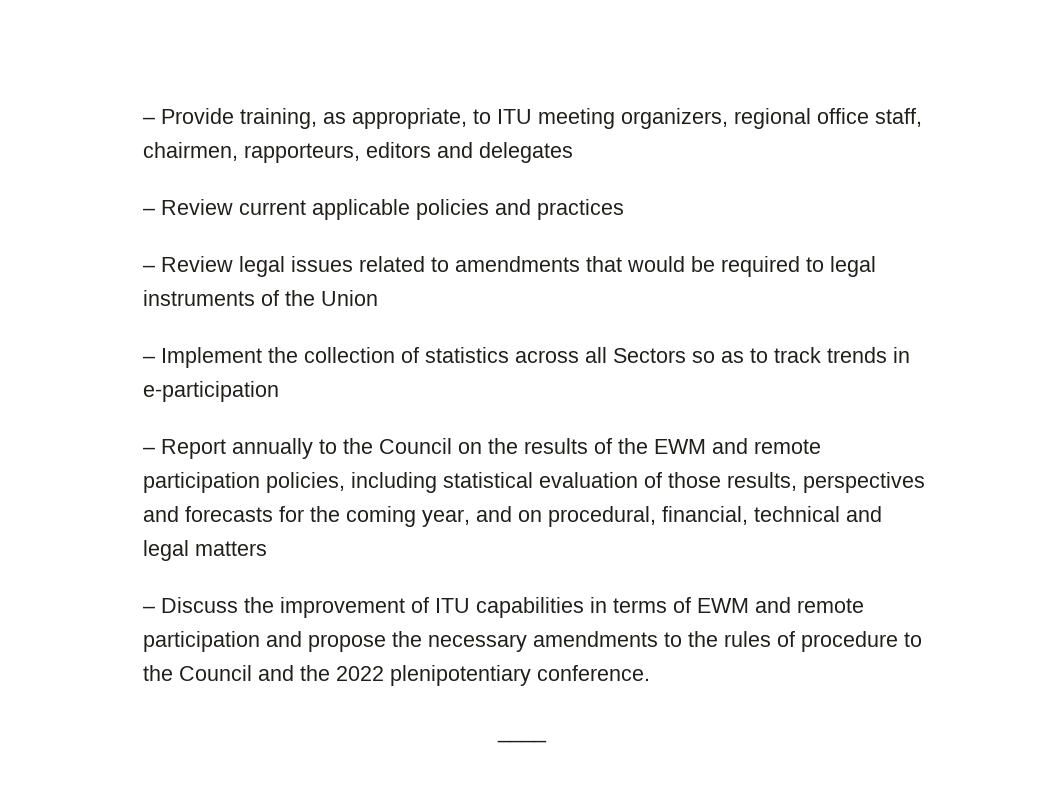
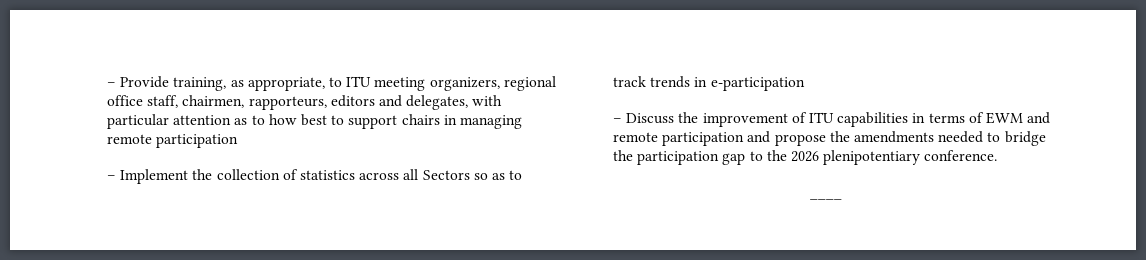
- – Provide training, as appropriate, to ITU meeting organizers, regional office staff, chairmen, rapporteurs, editors and delegates
- – Review current applicable policies and practices
- – Review legal issues related to amendments that would be required to legal instruments of the Union
+ – Provide training, as appropriate, to ITU meeting organizers, regional office staff, chairmen, rapporteurs, editors and delegates, with particular attention as to how best to support chairs in managing remote participation
- – Report annually to the Council on the results of the EWM and remote participation policies, including statistical evaluation of those results, perspectives and forecasts for the coming year, and on procedural, financial, technical and legal matters
- – Discuss the improvement of ITU capabilities in terms of EWM and remote participation and propose the necessary amendments to the rules of procedure to the Council and the 2022 plenipotentiary conference.
+ – Discuss the improvement of ITU capabilities in terms of EWM and remote participation and propose the amendments needed to bridge the participation gap to the 2026 plenipotentiary conference.

